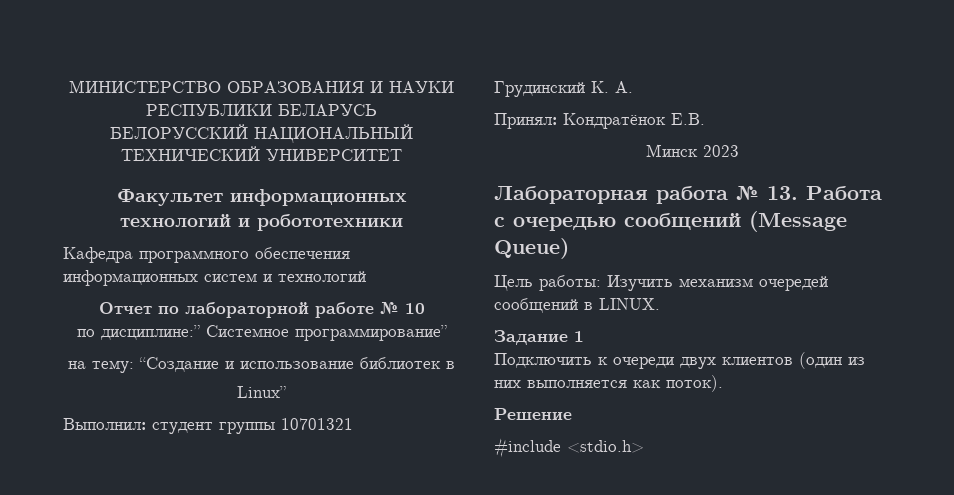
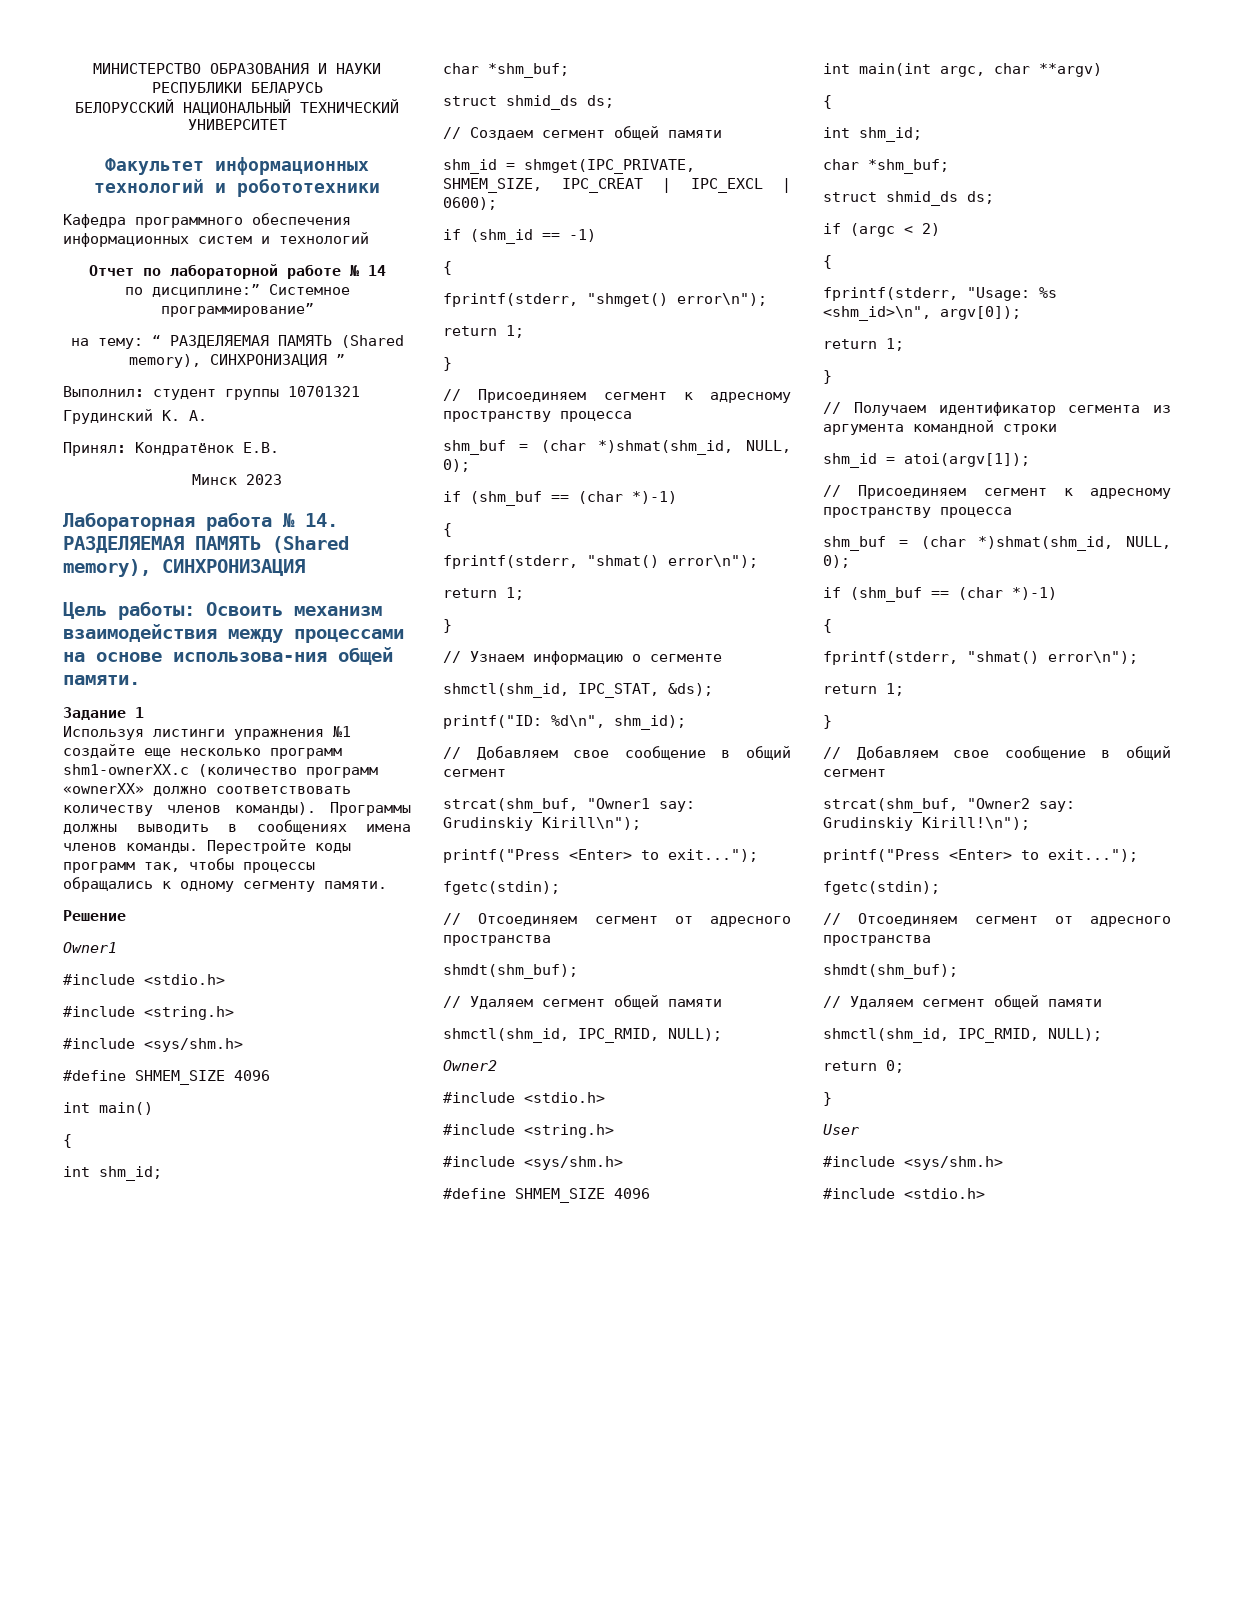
- Отчет по лабораторной работе № 10
+ Отчет по лабораторной работе № 14
- на тему: “Создание и использование библиотек в
- Linux”
+ на тему: “ РАЗДЕЛЯЕМАЯ ПАМЯТЬ (Shared memory), СИНХРОНИЗАЦИЯ ”
- Лабораторная работа № 13. Работа с очередью сообщений (Message Queue)
- Цель работы: Изучить механизм очередей сообщений в LINUX.
+ Лабораторная работа № 14. РАЗДЕЛЯЕМАЯ ПАМЯТЬ (Shared memory), СИНХРОНИЗАЦИЯ
+ Цель работы: Освоить механизм взаимодействия между процессами на основе использова-ния общей памяти.
  Задание 1
- Подключить к очереди двух клиентов (один из них выполняется как поток).
+ Используя листинги упражнения №1 создайте еще несколько программ shm1-ownerХХ.c (количество программ «ownerХХ» должно соответствовать количеству членов команды). Программы должны выводить в сообщениях имена членов команды. Перестройте коды программ так, чтобы процессы обращались к одному сегменту памяти.
+ Owner1
+ #include <stdio.h>
+ #include <string.h>
+ #include <sys/shm.h>
+ #define SHMEM_SIZE 4096
+ int main()
+ {
+ int shm_id;
+ char *shm_buf;
+ struct shmid_ds ds;
+ // Создаем сегмент общей памяти
+ shm_id = shmget(IPC_PRIVATE, SHMEM_SIZE, IPC_CREAT | IPC_EXCL | 0600);
+ if (shm_id == -1)
+ {
+ fprintf(stderr, "shmget() error\n");
+ return 1;
+ }
+ // Присоединяем сегмент к адресному пространству процесса
+ shm_buf = (char *)shmat(shm_id, NULL, 0);
+ if (shm_buf == (char *)-1)
+ {
+ fprintf(stderr, "shmat() error\n");
+ return 1;
+ }
+ // Узнаем информацию о сегменте
+ shmctl(shm_id, IPC_STAT, &ds);
+ printf("ID: %d\n", shm_id);
+ // Добавляем свое сообщение в общий сегмент
+ strcat(shm_buf, "Owner1 say: Grudinskiy Kirill\n");
+ printf("Press <Enter> to exit...");
+ fgetc(stdin);
+ // Отсоединяем сегмент от адресного пространства
+ shmdt(shm_buf);
+ // Удаляем сегмент общей памяти
+ shmctl(shm_id, IPC_RMID, NULL);
+ Owner2
+ #include <stdio.h>
+ #include <string.h>
+ #include <sys/shm.h>
+ #define SHMEM_SIZE 4096
+ int main(int argc, char **argv)
+ {
+ int shm_id;
+ char *shm_buf;
+ struct shmid_ds ds;
+ if (argc < 2)
+ {
+ fprintf(stderr, "Usage: %s <shm_id>\n", argv[0]);
+ return 1;
+ }
+ // Получаем идентификатор сегмента из аргумента командной строки
+ shm_id = atoi(argv[1]);
+ // Присоединяем сегмент к адресному пространству процесса
+ shm_buf = (char *)shmat(shm_id, NULL, 0);
+ if (shm_buf == (char *)-1)
+ {
+ fprintf(stderr, "shmat() error\n");
+ return 1;
+ }
+ // Добавляем свое сообщение в общий сегмент
+ strcat(shm_buf, "Owner2 say: Grudinskiy Kirill!\n");
+ printf("Press <Enter> to exit...");
+ fgetc(stdin);
+ // Отсоединяем сегмент от адресного пространства
+ shmdt(shm_buf);
+ // Удаляем сегмент общей памяти
+ shmctl(shm_id, IPC_RMID, NULL);
+ return 0;
+ }
+ User
+ #include <sys/shm.h>

